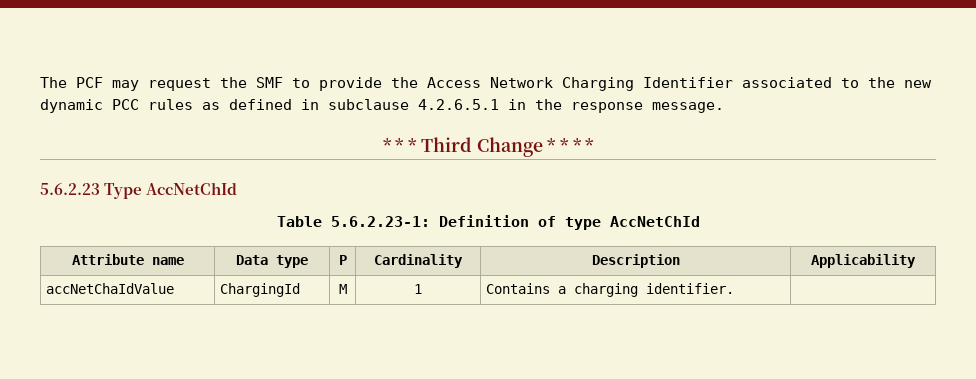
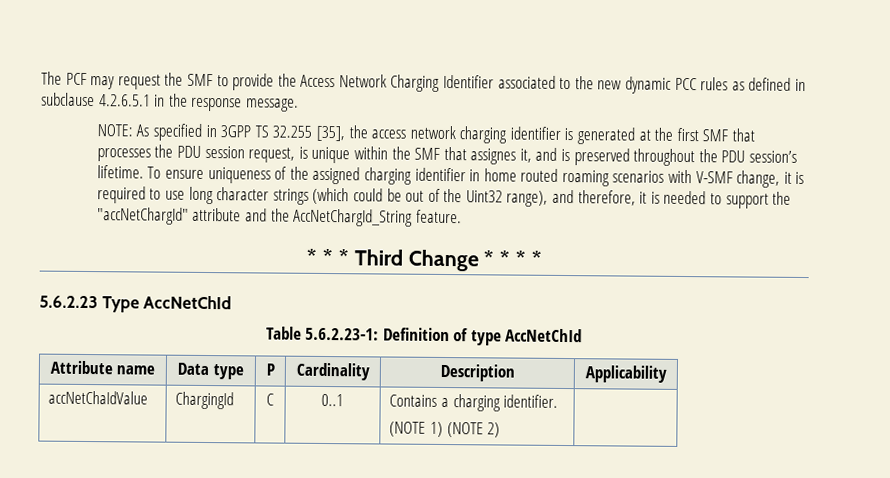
+ NOTE: As specified in 3GPP TS 32.255 [35], the access network charging identifier is generated at the first SMF that processes the PDU session request, is unique within the SMF that assignes it, and is preserved throughout the PDU session’s lifetime. To ensure uniqueness of the assigned charging identifier in home routed roaming scenarios with V-SMF change, it is required to use long character strings (which could be out of the Uint32 range), and therefore, it is needed to support the "accNetChargId" attribute and the AccNetChargId_String feature.
- accNetChaIdValue | ChargingId | M | 1 | Contains a charging identifier. |
+ accNetChaIdValue | ChargingId | C | 0..1 | Contains a charging identifier.
+ (NOTE 1) (NOTE 2) |

